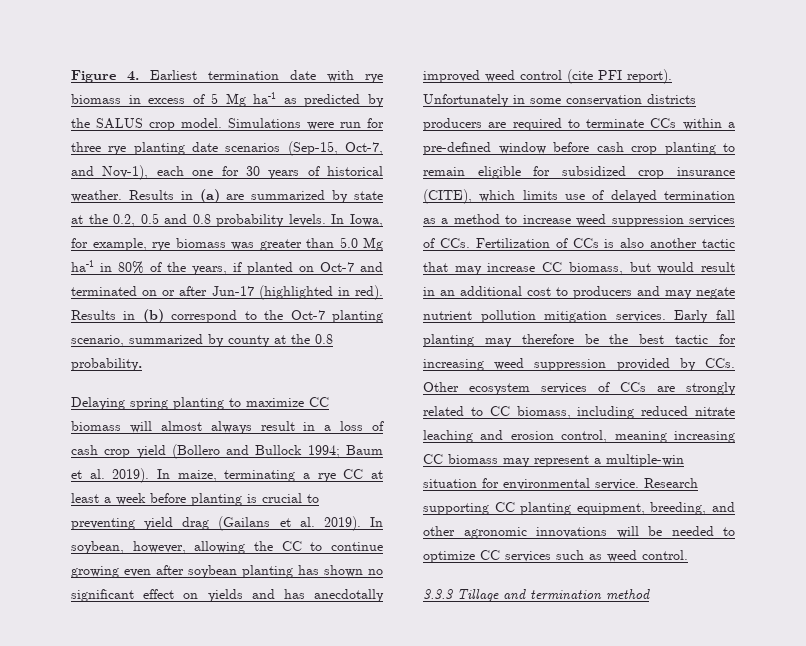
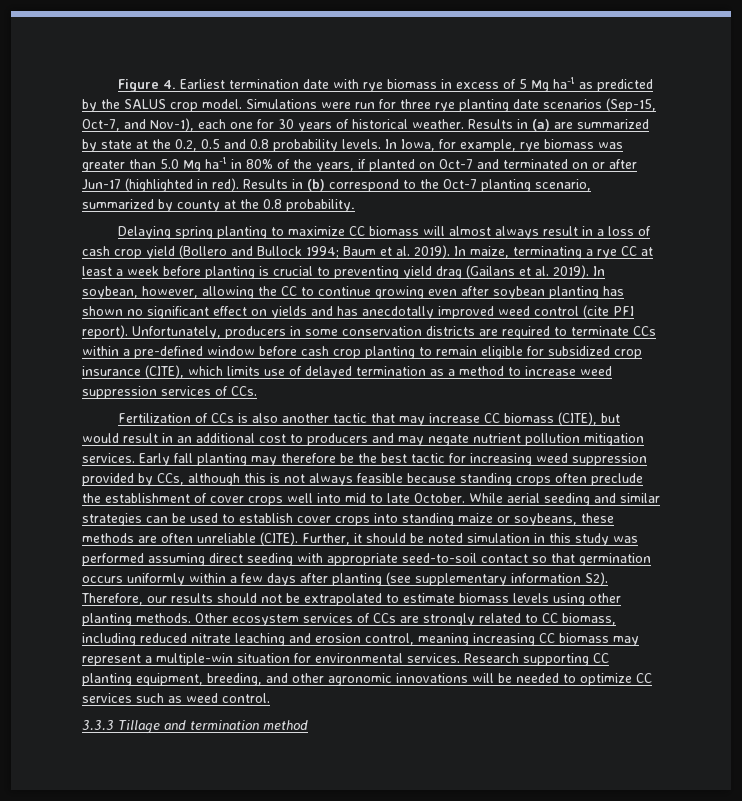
- Unfortunately in some conservation districts producers are required to terminate CCs within a pre-defined window before cash crop planting to remain eligible for subsidized crop insurance (CITE), which limits use of delayed termination as a method to increase weed suppression services of CCs. Fertilization of CCs is also another tactic that may increase CC biomass, but would result in an additional cost to producers and may negate nutrient pollution mitigation services.
+ Unfortunately, producers in some conservation districts are required to terminate CCs within a pre-defined window before cash crop planting to remain eligible for subsidized crop insurance (CITE), which limits use of delayed termination as a method to increase weed suppression services of CCs.
+ Fertilization of CCs is also another tactic that may increase CC biomass (CITE), but would result in an additional cost to producers and may negate nutrient pollution mitigation services.
- Early fall planting may therefore be the best tactic for increasing weed suppression provided by CCs. Other ecosystem services of CCs are strongly related to CC biomass, including reduced nitrate leaching and erosion control, meaning increasing CC biomass may represent a multiple-win situation for environmental service.
+ Early fall planting may therefore be the best tactic for increasing weed suppression provided by CCs, although this is not always feasible because standing crops often preclude the establishment of cover crops well into mid to late October. While aerial seeding and similar strategies can be used to establish cover crops into standing maize or soybeans, these methods are often unreliable (CITE). Further, it should be noted simulation in this study was performed assuming direct seeding with appropriate seed-to-soil contact so that germination occurs uniformly within a few days after planting (see supplementary information S2). Therefore, our results should not be extrapolated to estimate biomass levels using other planting methods. Other ecosystem services of CCs are strongly related to CC biomass, including reduced nitrate leaching and erosion control, meaning increasing CC biomass may represent a multiple-win situation for environmental services.

